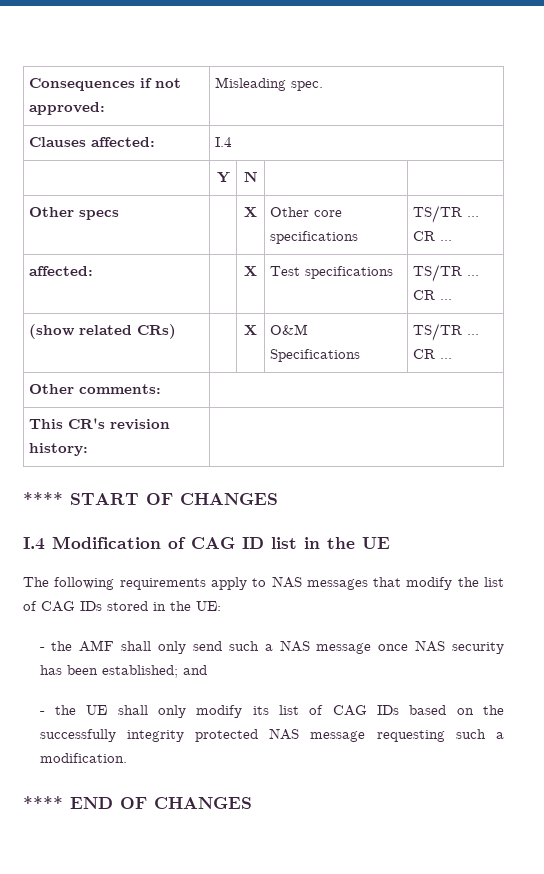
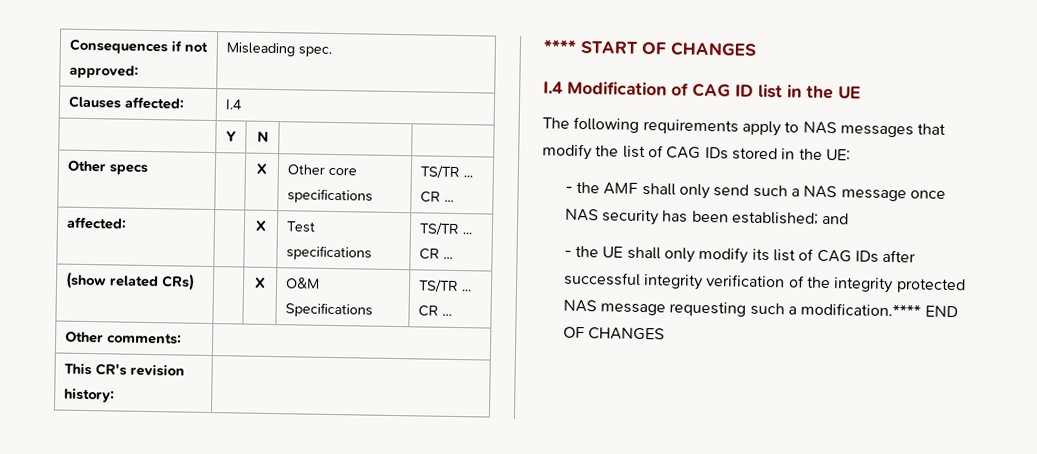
- - the UE shall only modify its list of CAG IDs based on the successfully integrity protected NAS message requesting such a modification.
- **** END OF CHANGES
+ - the UE shall only modify its list of CAG IDs after successful integrity verification of the integrity protected NAS message requesting such a modification.**** END OF CHANGES

